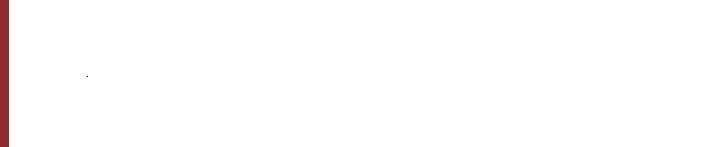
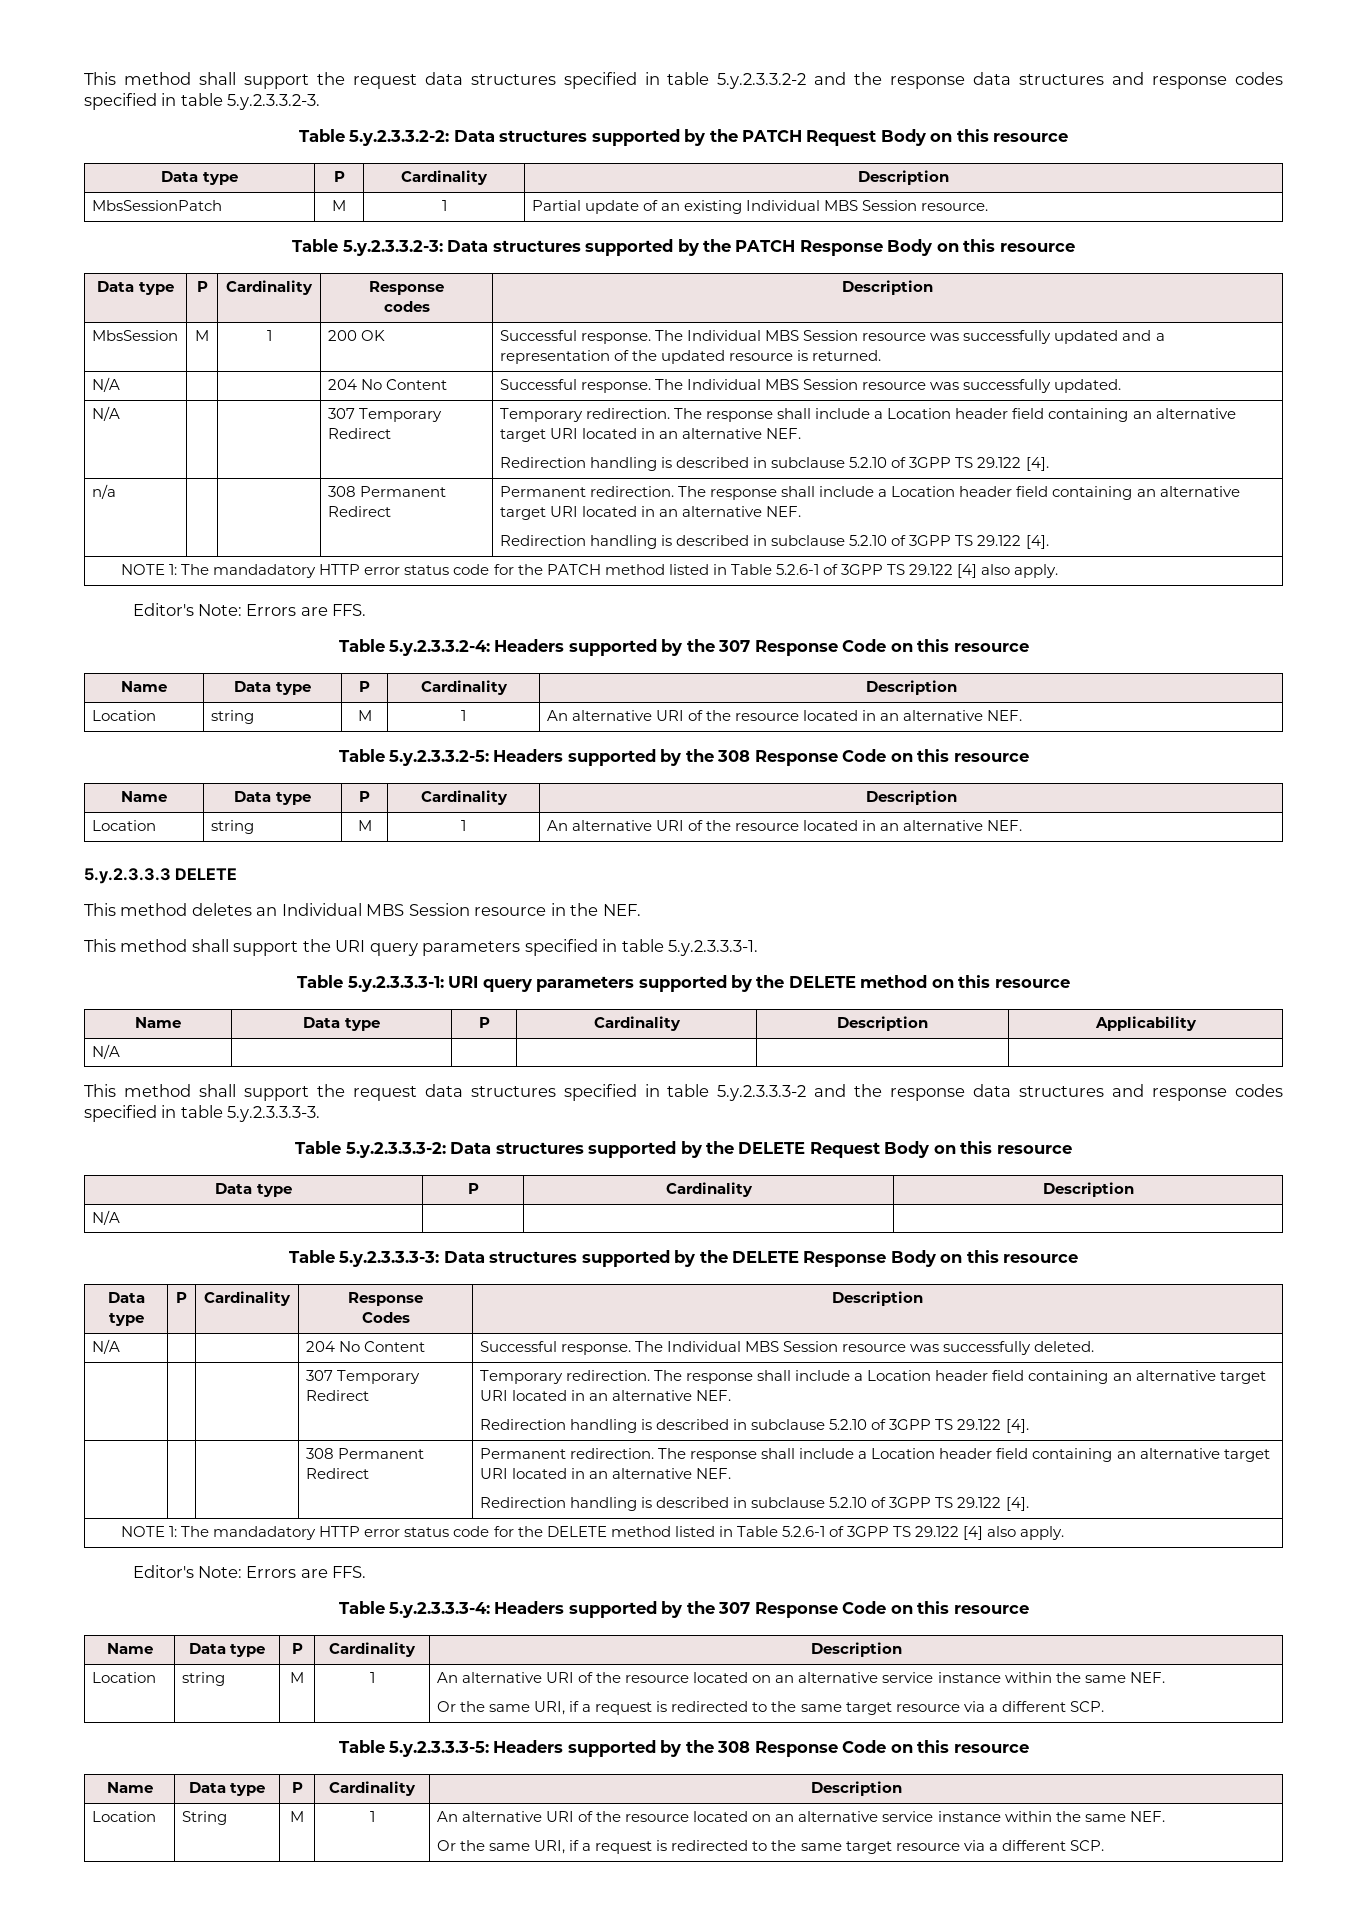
- .
+ This method shall support the request data structures specified in table 5.y.2.3.3.2-2 and the response data structures and response codes specified in table 5.y.2.3.3.2-3.
+ Table 5.y.2.3.3.2-2: Data structures supported by the PATCH Request Body on this resource
+ Data type | P | Cardinality | Description
+ MbsSessionPatch | M | 1 | Partial update of an existing Individual MBS Session resource.
+ Table 5.y.2.3.3.2-3: Data structures supported by the PATCH Response Body on this resource
+ Data type | P | Cardinality | Response
+ codes | Description
+ MbsSession | M | 1 | 200 OK | Successful response. The Individual MBS Session resource was successfully updated and a representation of the updated resource is returned.
+ N/A | | | 204 No Content | Successful response. The Individual MBS Session resource was successfully updated.
+ N/A | | | 307 Temporary Redirect | Temporary redirection. The response shall include a Location header field containing an alternative target URI located in an alternative NEF.
+ Redirection handling is described in subclause 5.2.10 of 3GPP TS 29.122 [4].
+ n/a | | | 308 Permanent Redirect | Permanent redirection. The response shall include a Location header field containing an alternative target URI located in an alternative NEF.
+ Redirection handling is described in subclause 5.2.10 of 3GPP TS 29.122 [4].
+ NOTE 1: The mandadatory HTTP error status code for the PATCH method listed in Table 5.2.6-1 of 3GPP TS 29.122 [4] also apply.
+ Editor's Note: Errors are FFS.
+ Table 5.y.2.3.3.2-4: Headers supported by the 307 Response Code on this resource
+ Name | Data type | P | Cardinality | Description
+ Location | string | M | 1 | An alternative URI of the resource located in an alternative NEF.
+ Table 5.y.2.3.3.2-5: Headers supported by the 308 Response Code on this resource
+ Name | Data type | P | Cardinality | Description
+ Location | string | M | 1 | An alternative URI of the resource located in an alternative NEF.
+ 5.y.2.3.3.3 DELETE
+ This method deletes an Individual MBS Session resource in the NEF.
+ This method shall support the URI query parameters specified in table 5.y.2.3.3.3-1.
+ Table 5.y.2.3.3.3-1: URI query parameters supported by the DELETE method on this resource
+ Name | Data type | P | Cardinality | Description | Applicability
+ N/A | | | | |
+ This method shall support the request data structures specified in table 5.y.2.3.3.3-2 and the response data structures and response codes specified in table 5.y.2.3.3.3-3.
+ Table 5.y.2.3.3.3-2: Data structures supported by the DELETE Request Body on this resource
+ Data type | P | Cardinality | Description
+ N/A | | |
+ Table 5.y.2.3.3.3-3: Data structures supported by the DELETE Response Body on this resource
+ Data type | P | Cardinality | Response
+ Codes | Description
+ N/A | | | 204 No Content | Successful response. The Individual MBS Session resource was successfully deleted.
+ | | | 307 Temporary Redirect | Temporary redirection. The response shall include a Location header field containing an alternative target URI located in an alternative NEF.
+ Redirection handling is described in subclause 5.2.10 of 3GPP TS 29.122 [4].
+ | | | 308 Permanent Redirect | Permanent redirection. The response shall include a Location header field containing an alternative target URI located in an alternative NEF.
+ Redirection handling is described in subclause 5.2.10 of 3GPP TS 29.122 [4].
+ NOTE 1: The mandadatory HTTP error status code for the DELETE method listed in Table 5.2.6-1 of 3GPP TS 29.122 [4] also apply.
+ Editor's Note: Errors are FFS.
+ Table 5.y.2.3.3.3-4: Headers supported by the 307 Response Code on this resource
+ Name | Data type | P | Cardinality | Description
+ Location | string | M | 1 | An alternative URI of the resource located on an alternative service instance within the same NEF.
+ Or the same URI, if a request is redirected to the same target resource via a different SCP.
+ Table 5.y.2.3.3.3-5: Headers supported by the 308 Response Code on this resource
+ Name | Data type | P | Cardinality | Description
+ Location | String | M | 1 | An alternative URI of the resource located on an alternative service instance within the same NEF.
+ Or the same URI, if a request is redirected to the same target resource via a different SCP.

